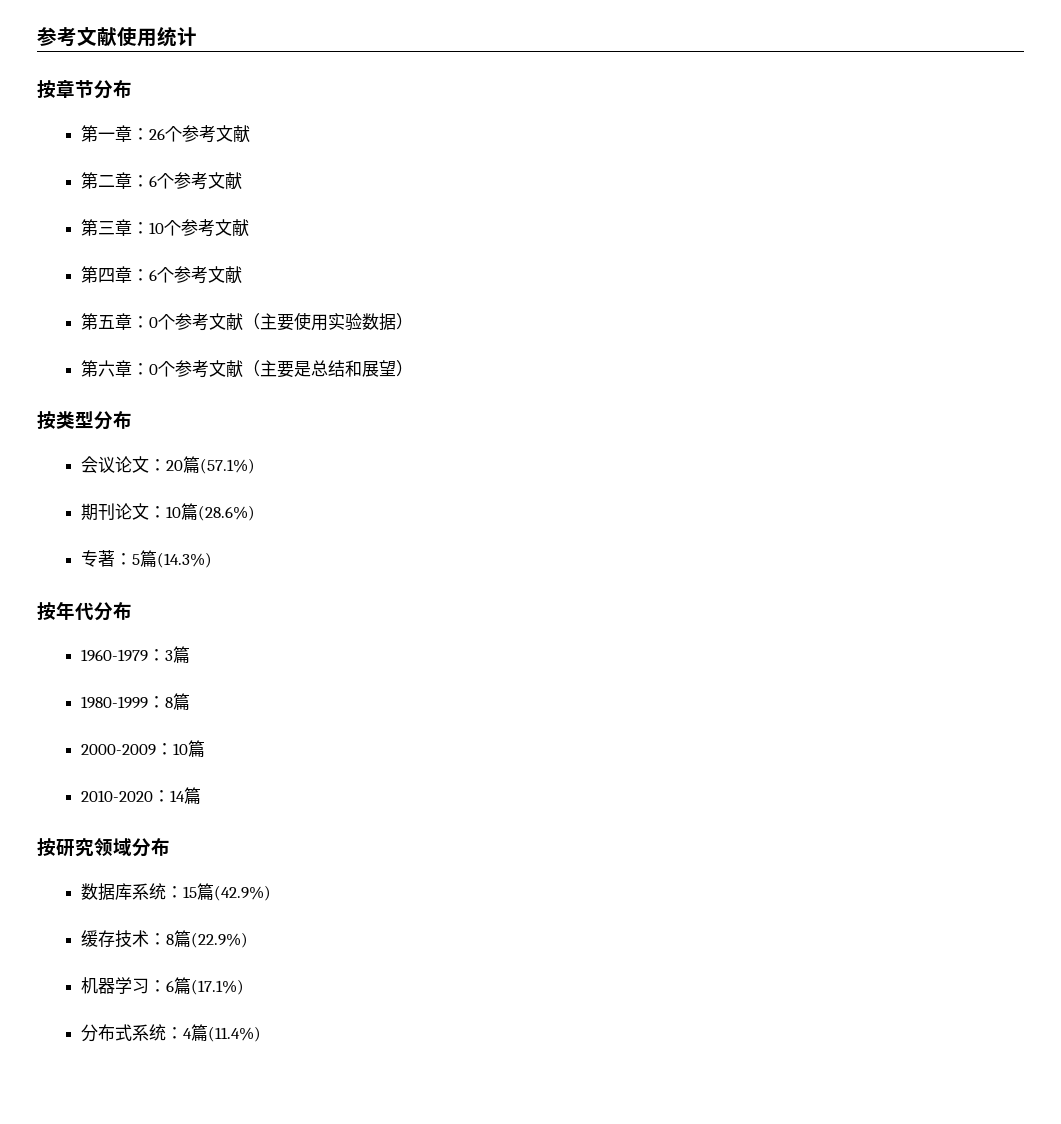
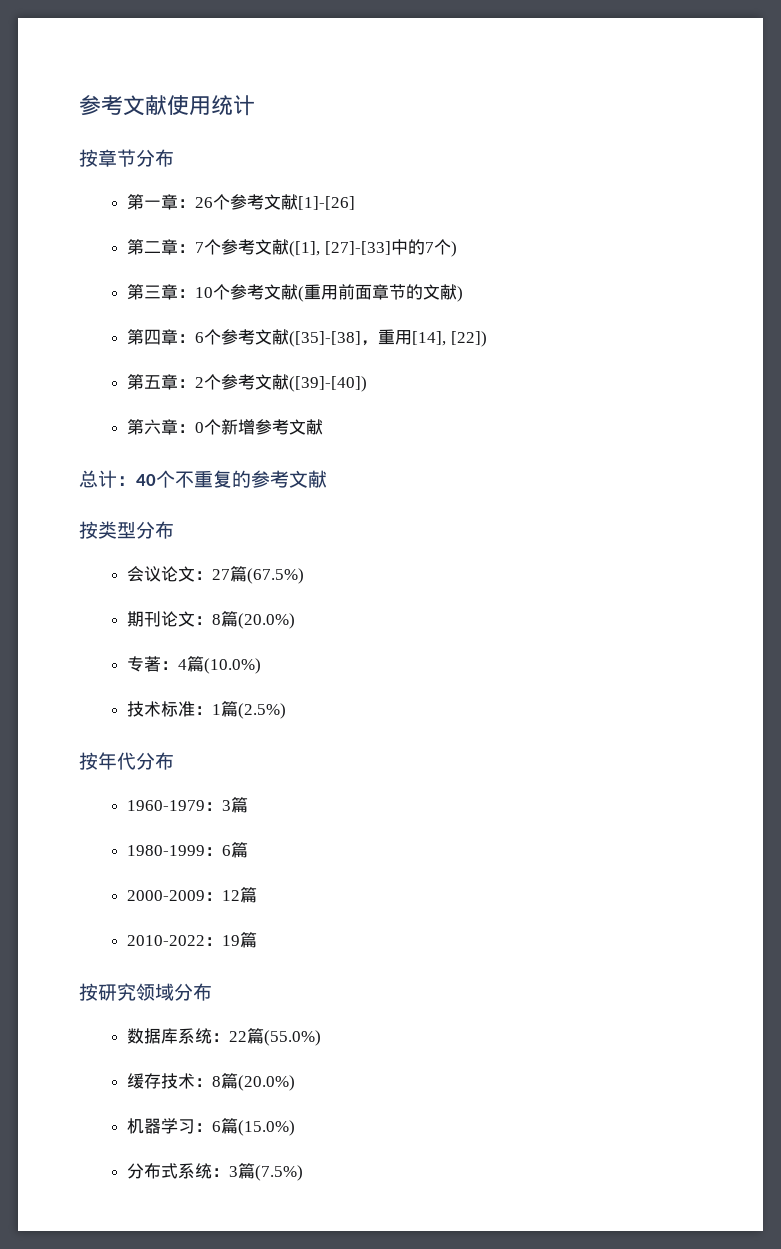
- 第一章：26个参考文献
+ 第一章：26个参考文献[1]-[26]
- 第二章：6个参考文献
+ 第二章：7个参考文献([1], [27]-[33]中的7个)
- 第三章：10个参考文献
+ 第三章：10个参考文献(重用前面章节的文献)
- 第四章：6个参考文献
+ 第四章：6个参考文献([35]-[38]，重用[14], [22])
- 第五章：0个参考文献（主要使用实验数据）
+ 第五章：2个参考文献([39]-[40])
- 第六章：0个参考文献（主要是总结和展望）
+ 第六章：0个新增参考文献
+ 总计：40个不重复的参考文献
- 会议论文：20篇(57.1%)
+ 会议论文：27篇(67.5%)
- 期刊论文：10篇(28.6%)
+ 期刊论文：8篇(20.0%)
- 专著：5篇(14.3%)
+ 专著：4篇(10.0%)
+ 技术标准：1篇(2.5%)
- 1980-1999：8篇
+ 1980-1999：6篇
- 2000-2009：10篇
- 2010-2020：14篇
+ 2000-2009：12篇
+ 2010-2022：19篇
- 数据库系统：15篇(42.9%)
+ 数据库系统：22篇(55.0%)
- 缓存技术：8篇(22.9%)
+ 缓存技术：8篇(20.0%)
- 机器学习：6篇(17.1%)
+ 机器学习：6篇(15.0%)
- 分布式系统：4篇(11.4%)
+ 分布式系统：3篇(7.5%)

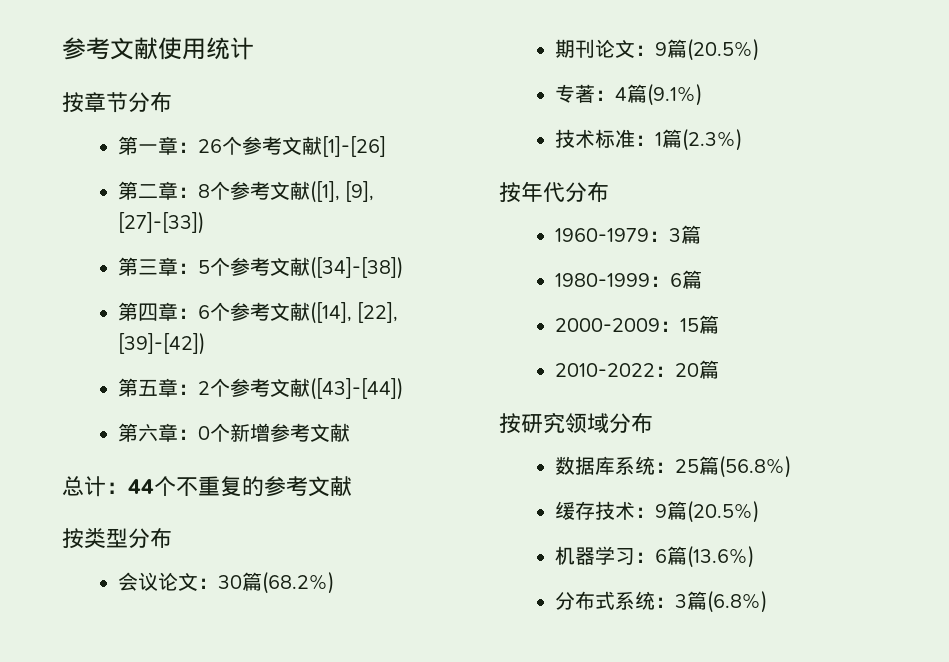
- 第二章：7个参考文献([1], [27]-[33]中的7个)
+ 第二章：8个参考文献([1], [9], [27]-[33])
- 第三章：10个参考文献(重用前面章节的文献)
+ 第三章：5个参考文献([34]-[38])
- 第四章：6个参考文献([35]-[38]，重用[14], [22])
+ 第四章：6个参考文献([14], [22], [39]-[42])
- 第五章：2个参考文献([39]-[40])
+ 第五章：2个参考文献([43]-[44])
- 总计：40个不重复的参考文献
+ 总计：44个不重复的参考文献
- 会议论文：27篇(67.5%)
+ 会议论文：30篇(68.2%)
- 期刊论文：8篇(20.0%)
+ 期刊论文：9篇(20.5%)
- 专著：4篇(10.0%)
+ 专著：4篇(9.1%)
- 技术标准：1篇(2.5%)
+ 技术标准：1篇(2.3%)
- 2000-2009：12篇
+ 2000-2009：15篇
- 2010-2022：19篇
+ 2010-2022：20篇
- 数据库系统：22篇(55.0%)
+ 数据库系统：25篇(56.8%)
- 缓存技术：8篇(20.0%)
+ 缓存技术：9篇(20.5%)
- 机器学习：6篇(15.0%)
+ 机器学习：6篇(13.6%)
- 分布式系统：3篇(7.5%)
+ 分布式系统：3篇(6.8%)

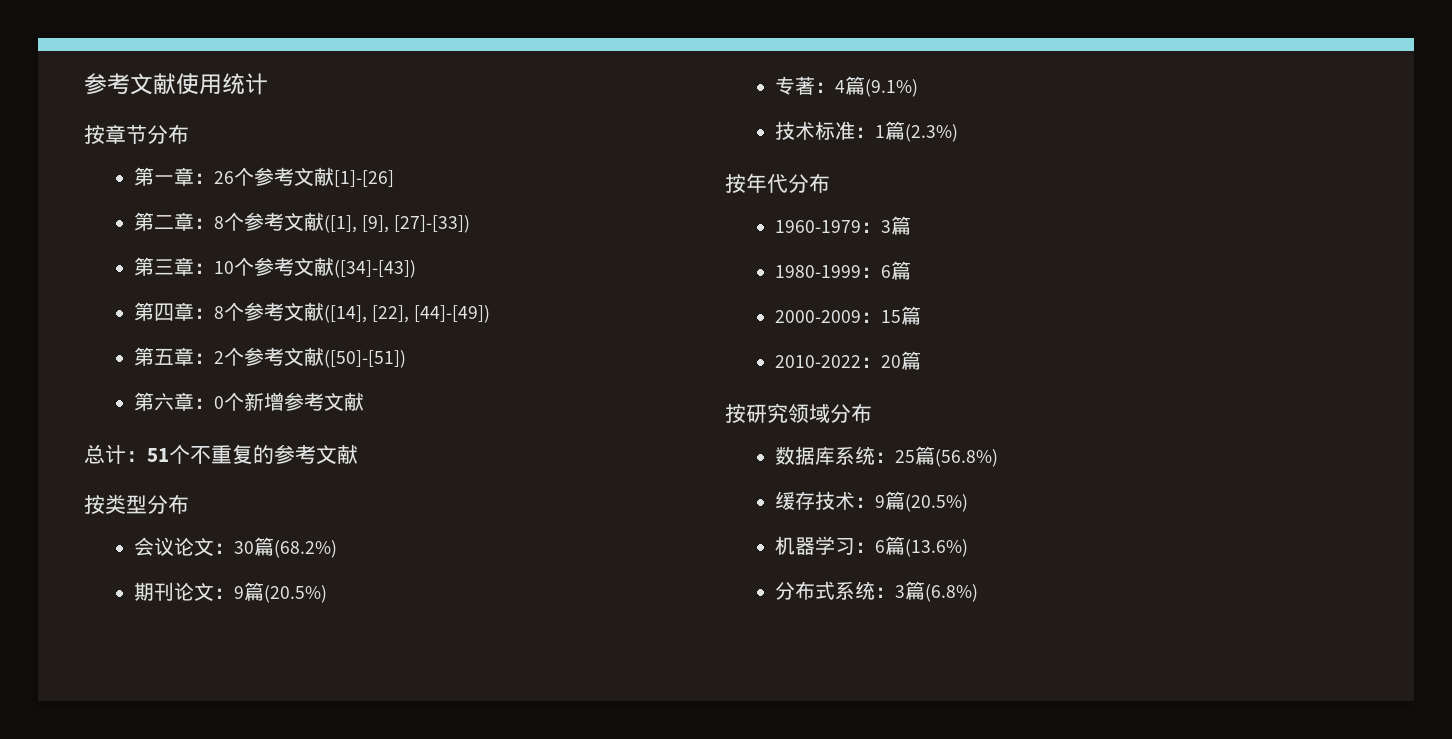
- 第三章：5个参考文献([34]-[38])
+ 第三章：10个参考文献([34]-[43])
- 第四章：6个参考文献([14], [22], [39]-[42])
+ 第四章：8个参考文献([14], [22], [44]-[49])
- 第五章：2个参考文献([43]-[44])
+ 第五章：2个参考文献([50]-[51])
- 总计：44个不重复的参考文献
+ 总计：51个不重复的参考文献

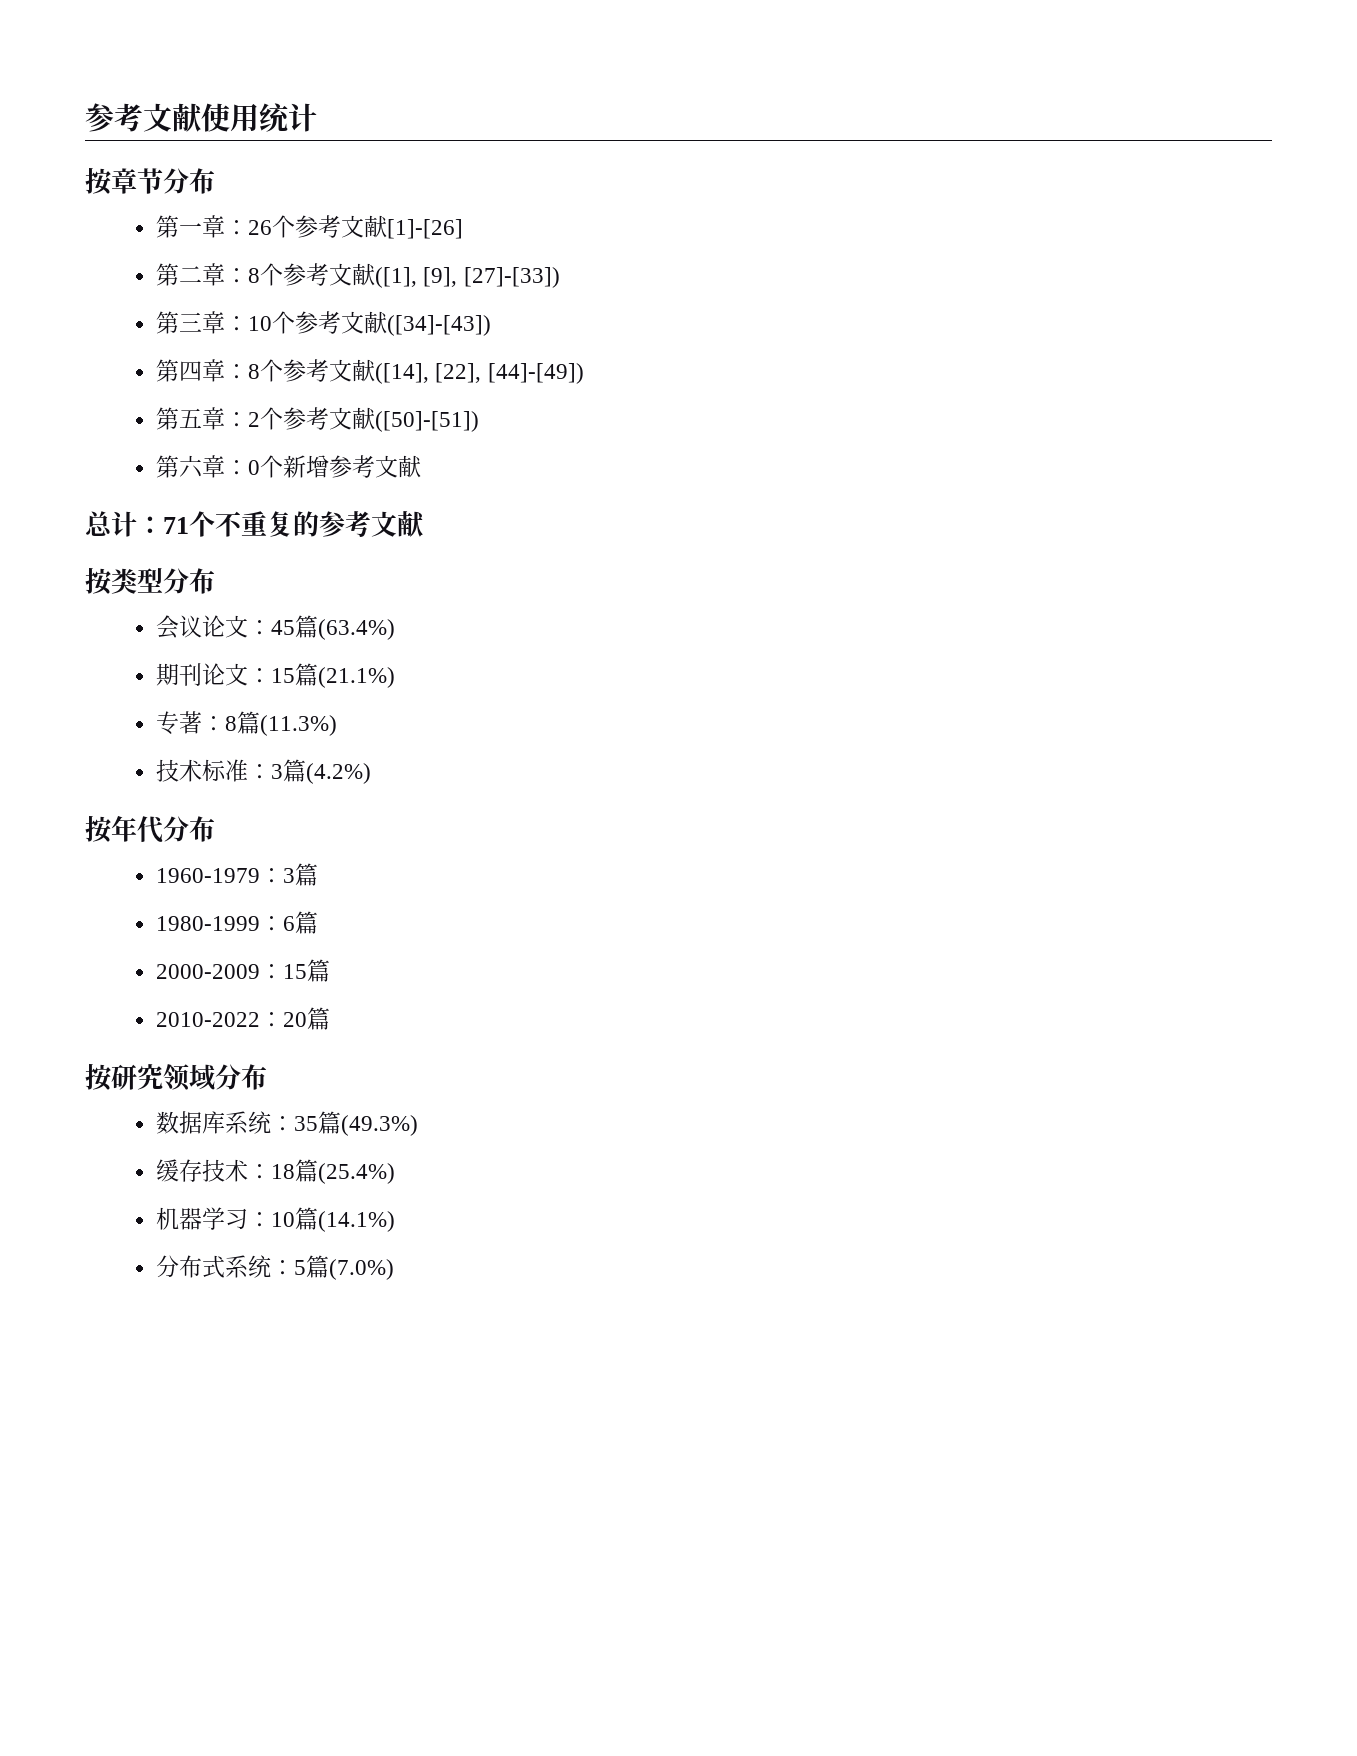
- 总计：51个不重复的参考文献
+ 总计：71个不重复的参考文献
- 会议论文：30篇(68.2%)
+ 会议论文：45篇(63.4%)
- 期刊论文：9篇(20.5%)
+ 期刊论文：15篇(21.1%)
- 专著：4篇(9.1%)
+ 专著：8篇(11.3%)
- 技术标准：1篇(2.3%)
+ 技术标准：3篇(4.2%)
- 数据库系统：25篇(56.8%)
+ 数据库系统：35篇(49.3%)
- 缓存技术：9篇(20.5%)
+ 缓存技术：18篇(25.4%)
- 机器学习：6篇(13.6%)
+ 机器学习：10篇(14.1%)
- 分布式系统：3篇(6.8%)
+ 分布式系统：5篇(7.0%)

